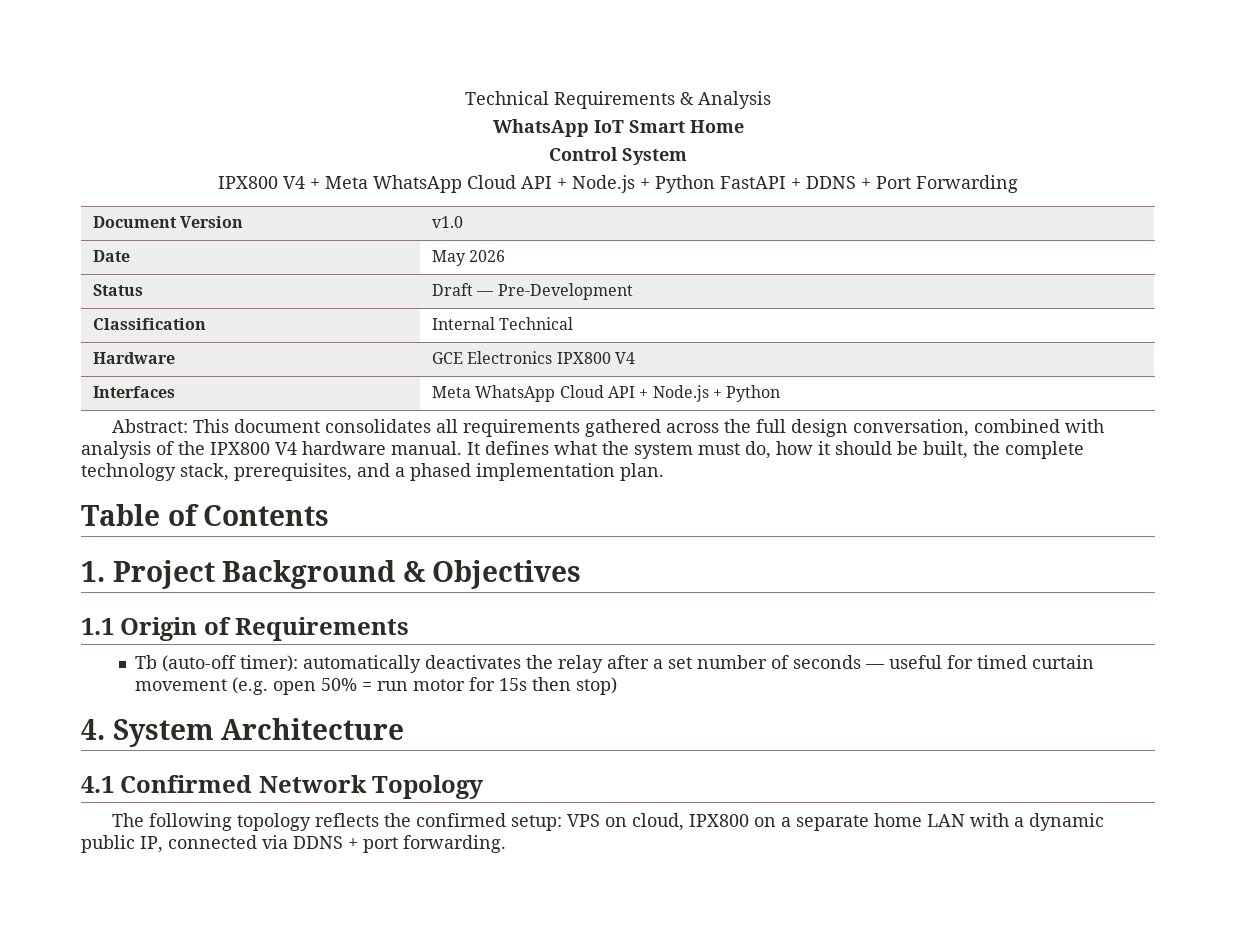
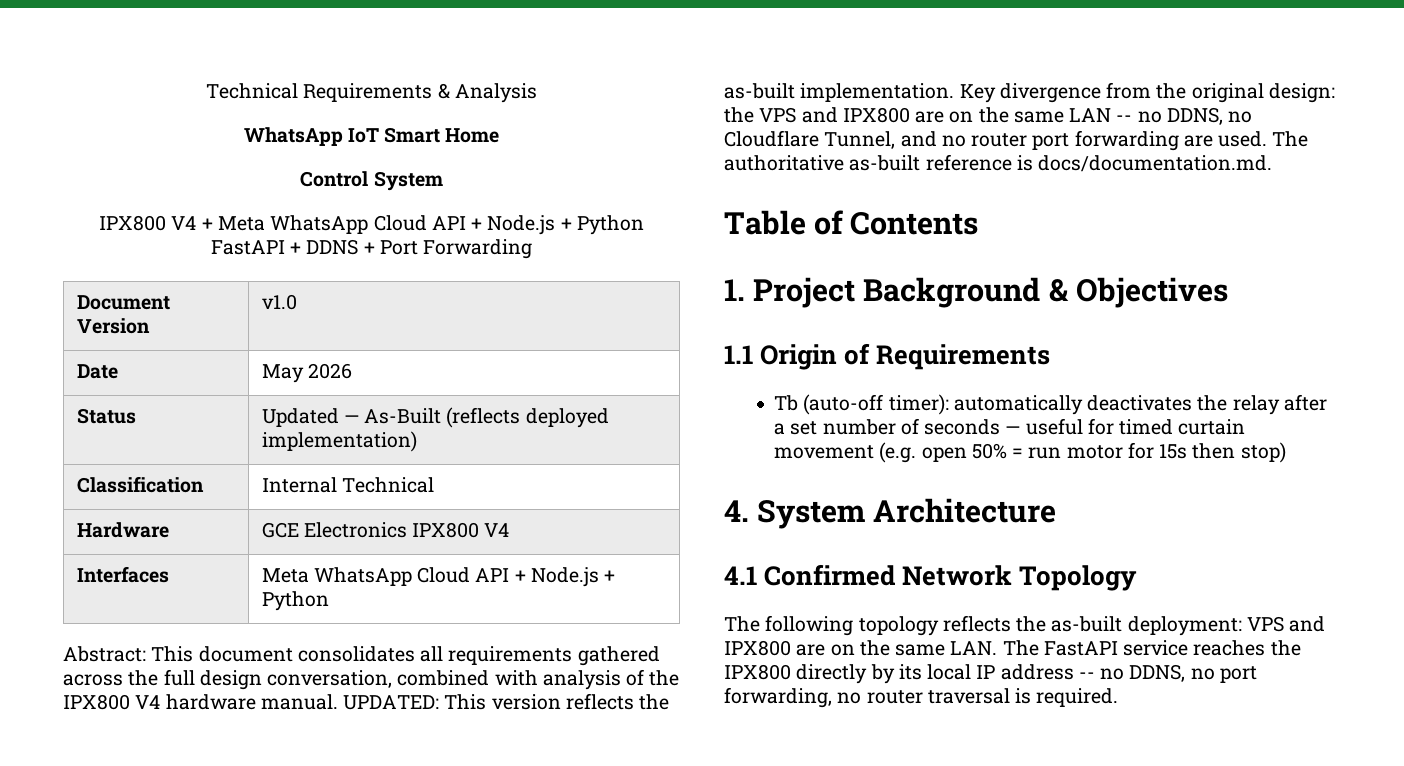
- Status | Draft — Pre-Development
+ Status | Updated — As-Built (reflects deployed implementation)
- It defines what the system must do, how it should be built, the complete technology stack, prerequisites, and a phased implementation plan.
+ UPDATED: This version reflects the as-built implementation. Key divergence from the original design: the VPS and IPX800 are on the same LAN -- no DDNS, no Cloudflare Tunnel, and no router port forwarding are used. The authoritative as-built reference is docs/documentation.md.
- The following topology reflects the confirmed setup: VPS on cloud, IPX800 on a separate home LAN with a dynamic public IP, connected via DDNS + port forwarding.
+ The following topology reflects the as-built deployment: VPS and IPX800 are on the same LAN. The FastAPI service reaches the IPX800 directly by its local IP address -- no DDNS, no port forwarding, no router traversal is required.

